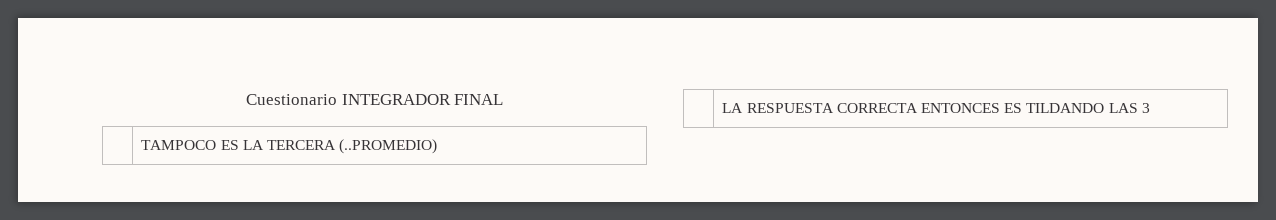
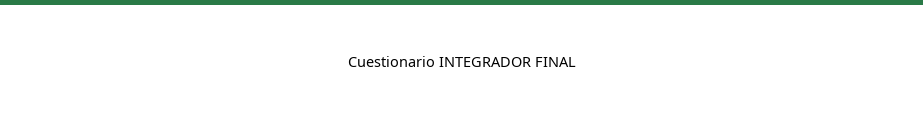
- | TAMPOCO ES LA TERCERA (..PROMEDIO)
- | LA RESPUESTA CORRECTA ENTONCES ES TILDANDO LAS 3

